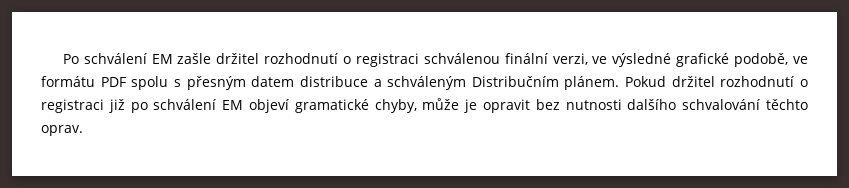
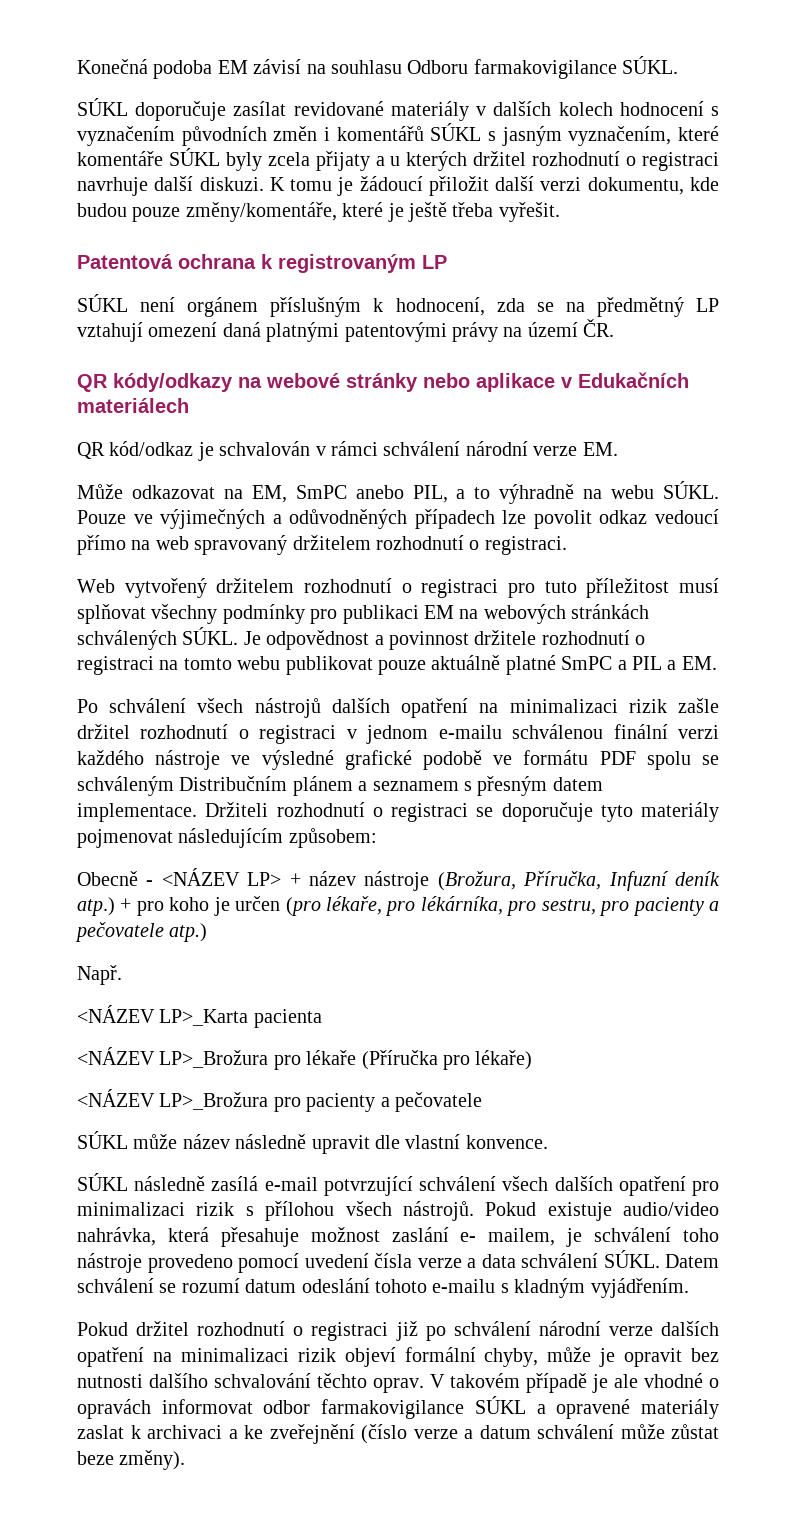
- Po schválení EM zašle držitel rozhodnutí o registraci schválenou finální verzi, ve výsledné grafické podobě, ve formátu PDF spolu s přesným datem distribuce a schváleným Distribučním plánem. Pokud držitel rozhodnutí o registraci již po schválení EM objeví gramatické chyby, může je opravit bez nutnosti dalšího schvalování těchto oprav.
+ Konečná podoba EM závisí na souhlasu Odboru farmakovigilance SÚKL.
+ SÚKL doporučuje zasílat revidované materiály v dalších kolech hodnocení s vyznačením původních změn i komentářů SÚKL s jasným vyznačením, které komentáře SÚKL byly zcela přijaty a u kterých držitel rozhodnutí o registraci navrhuje další diskuzi. K tomu je žádoucí přiložit další verzi dokumentu, kde budou pouze změny/komentáře, které je ještě třeba vyřešit.
+ Patentová ochrana k registrovaným LP
+ SÚKL není orgánem příslušným k hodnocení, zda se na předmětný LP vztahují omezení daná platnými patentovými právy na území ČR.
+ QR kódy/odkazy na webové stránky nebo aplikace v Edukačních materiálech
+ QR kód/odkaz je schvalován v rámci schválení národní verze EM.
+ Může odkazovat na EM, SmPC anebo PIL, a to výhradně na webu SÚKL. Pouze ve výjimečných a odůvodněných případech lze povolit odkaz vedoucí přímo na web spravovaný držitelem rozhodnutí o registraci.
+ Web vytvořený držitelem rozhodnutí o registraci pro tuto příležitost musí splňovat všechny podmínky pro publikaci EM na webových stránkách schválených SÚKL. Je odpovědnost a povinnost držitele rozhodnutí o registraci na tomto webu publikovat pouze aktuálně platné SmPC a PIL a EM.
+ Po schválení všech nástrojů dalších opatření na minimalizaci rizik zašle držitel rozhodnutí o registraci v jednom e-mailu schválenou finální verzi každého nástroje ve výsledné grafické podobě ve formátu PDF spolu se schváleným Distribučním plánem a seznamem s přesným datem implementace. Držiteli rozhodnutí o registraci se doporučuje tyto materiály pojmenovat následujícím způsobem:
+ Obecně - <NÁZEV LP> + název nástroje (Brožura, Příručka, Infuzní deník atp.) + pro koho je určen (pro lékaře, pro lékárníka, pro sestru, pro pacienty a pečovatele atp.)
+ Např.
+ <NÁZEV LP>_Karta pacienta
+ <NÁZEV LP>_Brožura pro lékaře (Příručka pro lékaře)
+ <NÁZEV LP>_Brožura pro pacienty a pečovatele
+ SÚKL může název následně upravit dle vlastní konvence.
+ SÚKL následně zasílá e-mail potvrzující schválení všech dalších opatření pro minimalizaci rizik s přílohou všech nástrojů. Pokud existuje audio/video nahrávka, která přesahuje možnost zaslání e- mailem, je schválení toho nástroje provedeno pomocí uvedení čísla verze a data schválení SÚKL. Datem schválení se rozumí datum odeslání tohoto e-mailu s kladným vyjádřením.
+ Pokud držitel rozhodnutí o registraci již po schválení národní verze dalších opatření na minimalizaci rizik objeví formální chyby, může je opravit bez nutnosti dalšího schvalování těchto oprav.
+ V takovém případě je ale vhodné o opravách informovat odbor farmakovigilance SÚKL a opravené materiály zaslat k archivaci a ke zveřejnění (číslo verze a datum schválení může zůstat beze změny).

